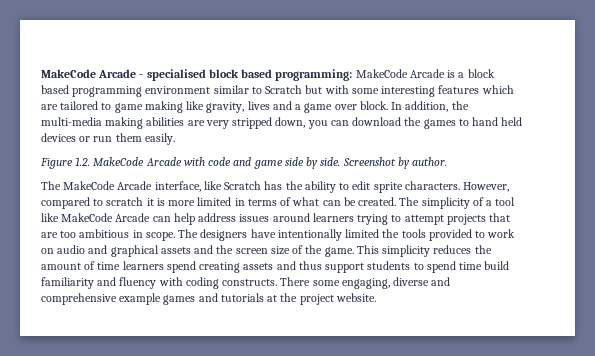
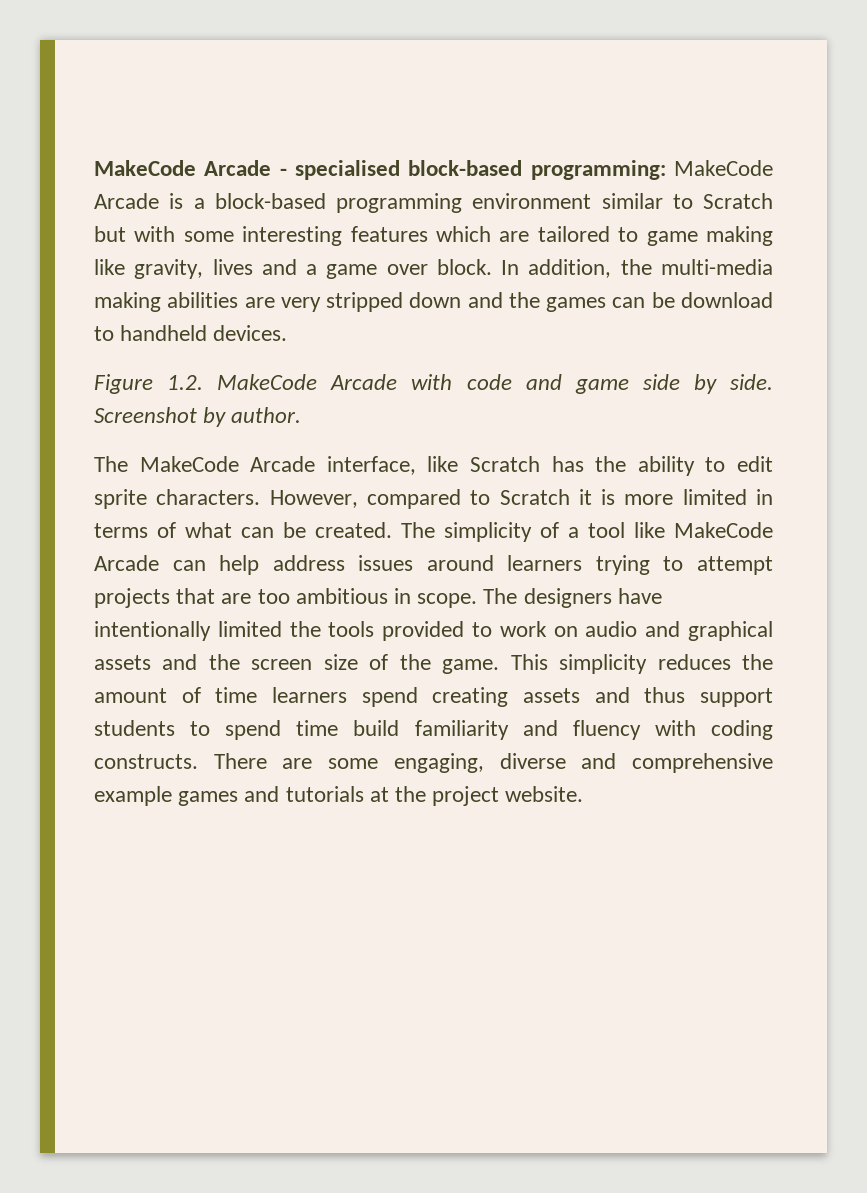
- MakeCode Arcade - specialised block based programming: MakeCode Arcade is a block based programming environment similar to Scratch but with some interesting features which are tailored to game making like gravity, lives and a game over block.
+ MakeCode Arcade - specialised block-based programming: MakeCode Arcade is a block-based programming environment similar to Scratch but with some interesting features which are tailored to game making like gravity, lives and a game over block.
- In addition, the multi-media making abilities are very stripped down, you can download the games to hand held devices or run them easily.
+ In addition, the multi-media making abilities are very stripped down and the games can be download to handheld devices.
- However, compared to scratch it is more limited in terms of what can be created.
+ However, compared to Scratch it is more limited in terms of what can be created.
- There some engaging, diverse and comprehensive example games and tutorials at the project website.
+ There are some engaging, diverse and comprehensive example games and tutorials at the project website.

